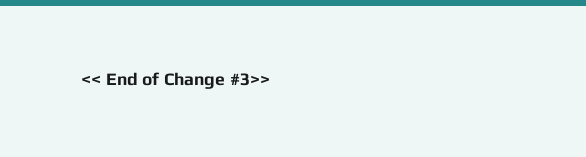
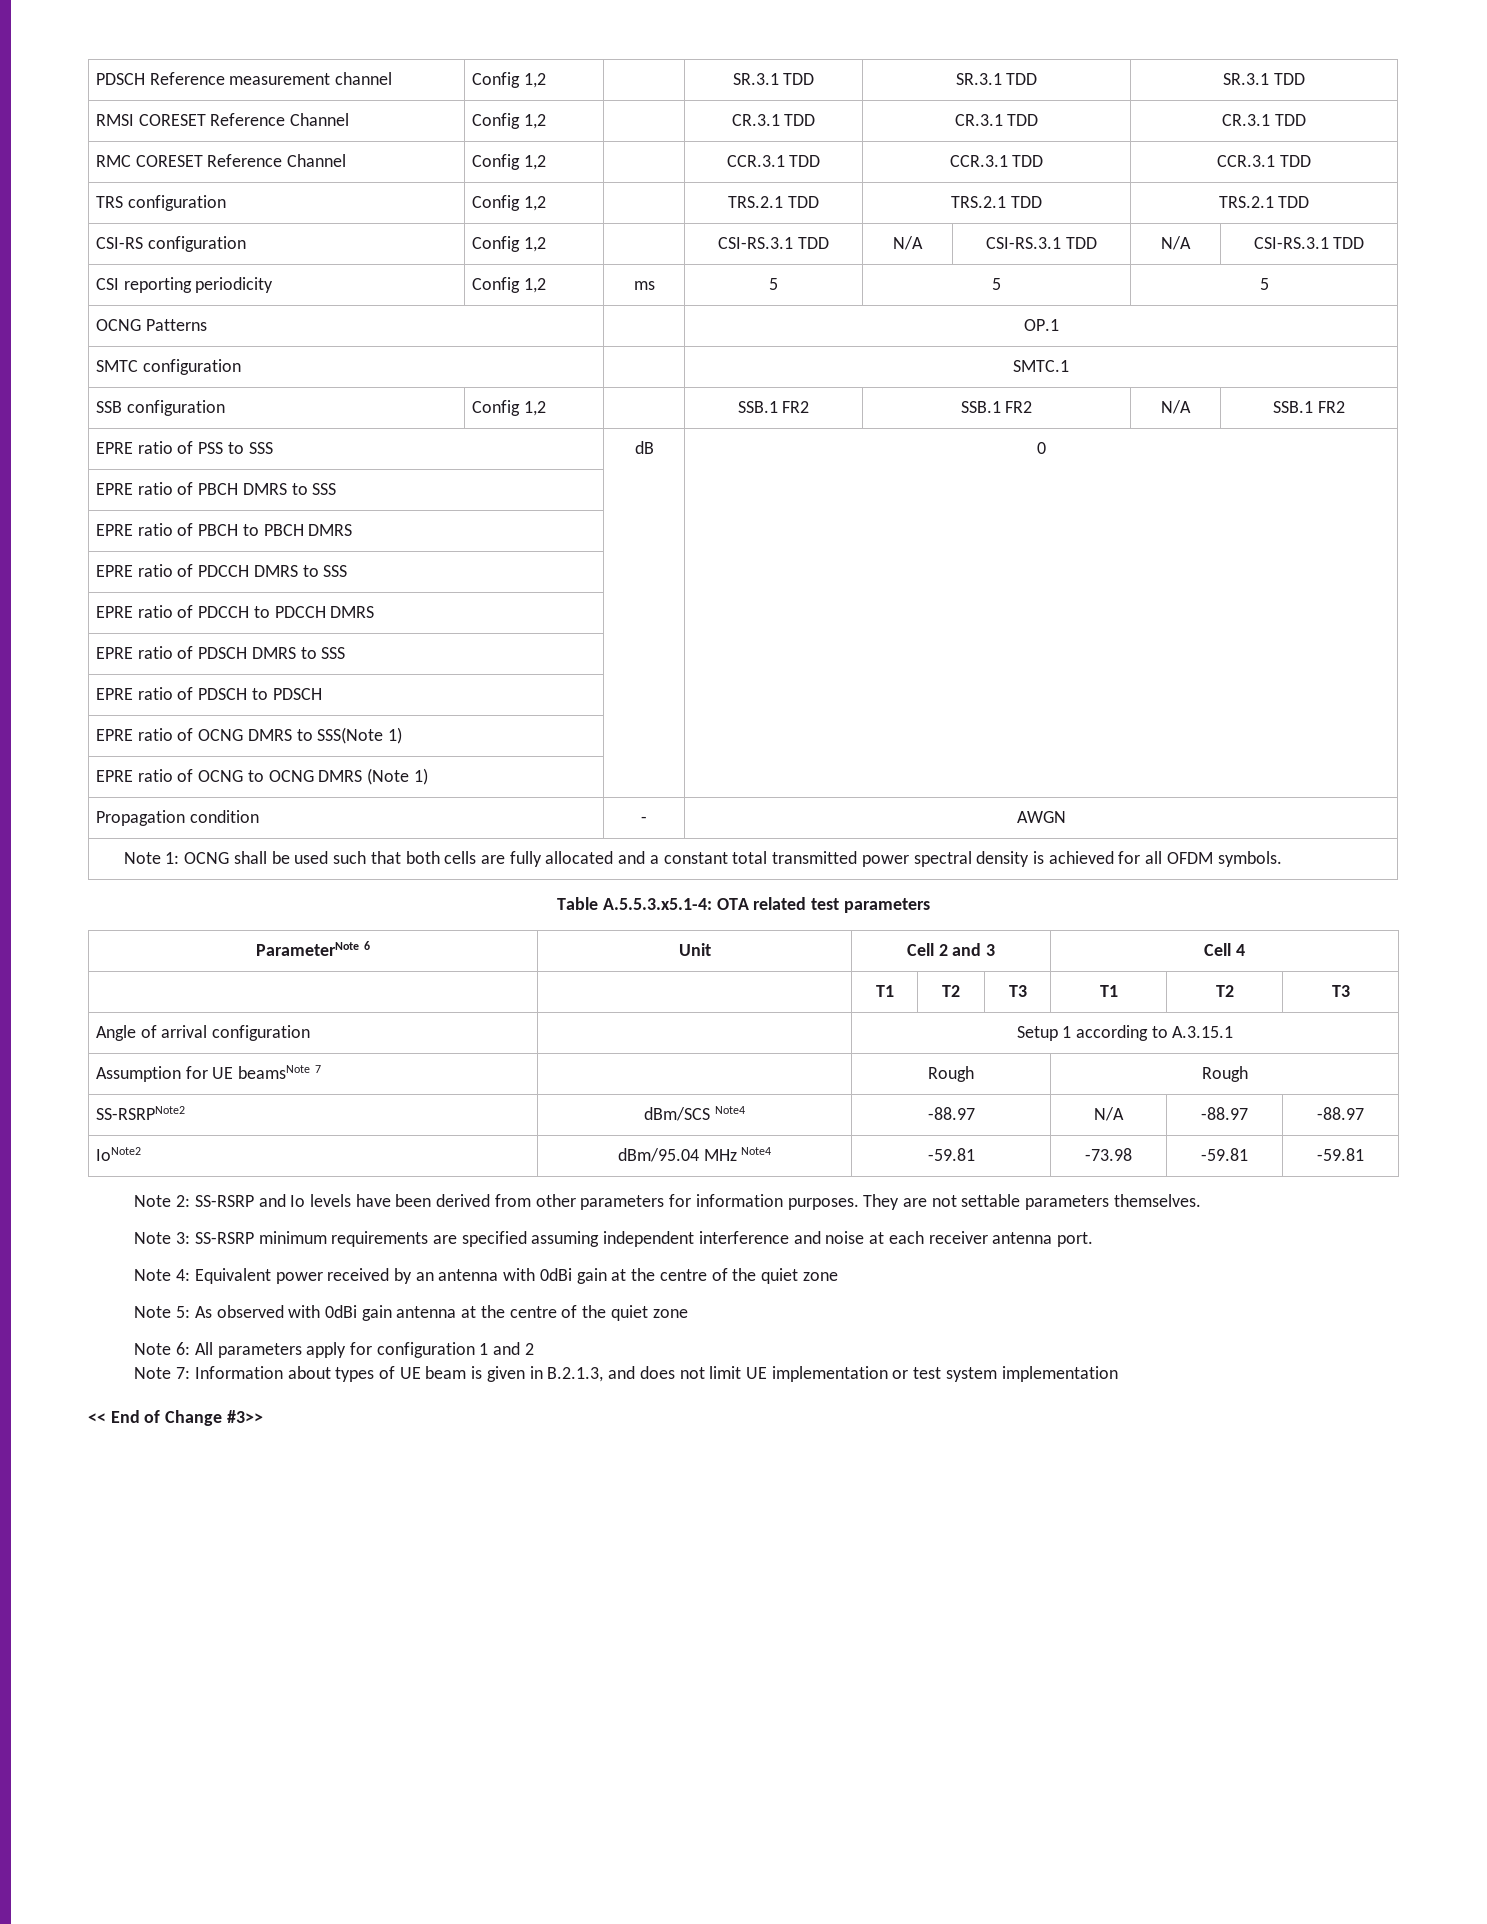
+ PDSCH Reference measurement channel | Config 1,2 | | SR.3.1 TDD | SR.3.1 TDD | SR.3.1 TDD
+ RMSI CORESET Reference Channel | Config 1,2 | | CR.3.1 TDD | CR.3.1 TDD | CR.3.1 TDD
+ RMC CORESET Reference Channel | Config 1,2 | | CCR.3.1 TDD | CCR.3.1 TDD | CCR.3.1 TDD
+ TRS configuration | Config 1,2 | | TRS.2.1 TDD | TRS.2.1 TDD | TRS.2.1 TDD
+ CSI-RS configuration | Config 1,2 | | CSI-RS.3.1 TDD | N/A | CSI-RS.3.1 TDD | N/A | CSI-RS.3.1 TDD
+ CSI reporting periodicity | Config 1,2 | ms | 5 | 5 | 5
+ OCNG Patterns | | OP.1
+ SMTC configuration | | SMTC.1
+ SSB configuration | Config 1,2 | | SSB.1 FR2 | SSB.1 FR2 | N/A | SSB.1 FR2
+ EPRE ratio of PSS to SSS | dB | 0
+ EPRE ratio of PBCH DMRS to SSS | |
+ EPRE ratio of PBCH to PBCH DMRS | |
+ EPRE ratio of PDCCH DMRS to SSS | |
+ EPRE ratio of PDCCH to PDCCH DMRS | |
+ EPRE ratio of PDSCH DMRS to SSS | |
+ EPRE ratio of PDSCH to PDSCH | |
+ EPRE ratio of OCNG DMRS to SSS(Note 1) | |
+ EPRE ratio of OCNG to OCNG DMRS (Note 1) | |
+ Propagation condition | - | AWGN
+ Note 1: OCNG shall be used such that both cells are fully allocated and a constant total transmitted power spectral density is achieved for all OFDM symbols.
+ Table A.5.5.3.x5.1-4: OTA related test parameters
+ ParameterNote 6 | Unit | Cell 2 and 3 | Cell 4
+ | | T1 | T2 | T3 | T1 | T2 | T3
+ Angle of arrival configuration | | Setup 1 according to A.3.15.1
+ Assumption for UE beamsNote 7 | | Rough | Rough
+ SS-RSRPNote2 | dBm/SCS Note4 | -88.97 | N/A | -88.97 | -88.97
+ IoNote2 | dBm/95.04 MHz Note4 | -59.81 | -73.98 | -59.81 | -59.81
+ Note 2: SS-RSRP and Io levels have been derived from other parameters for information purposes. They are not settable parameters themselves.
+ Note 3: SS-RSRP minimum requirements are specified assuming independent interference and noise at each receiver antenna port.
+ Note 4: Equivalent power received by an antenna with 0dBi gain at the centre of the quiet zone
+ Note 5: As observed with 0dBi gain antenna at the centre of the quiet zone
+ Note 6: All parameters apply for configuration 1 and 2
+ Note 7: Information about types of UE beam is given in B.2.1.3, and does not limit UE implementation or test system implementation

